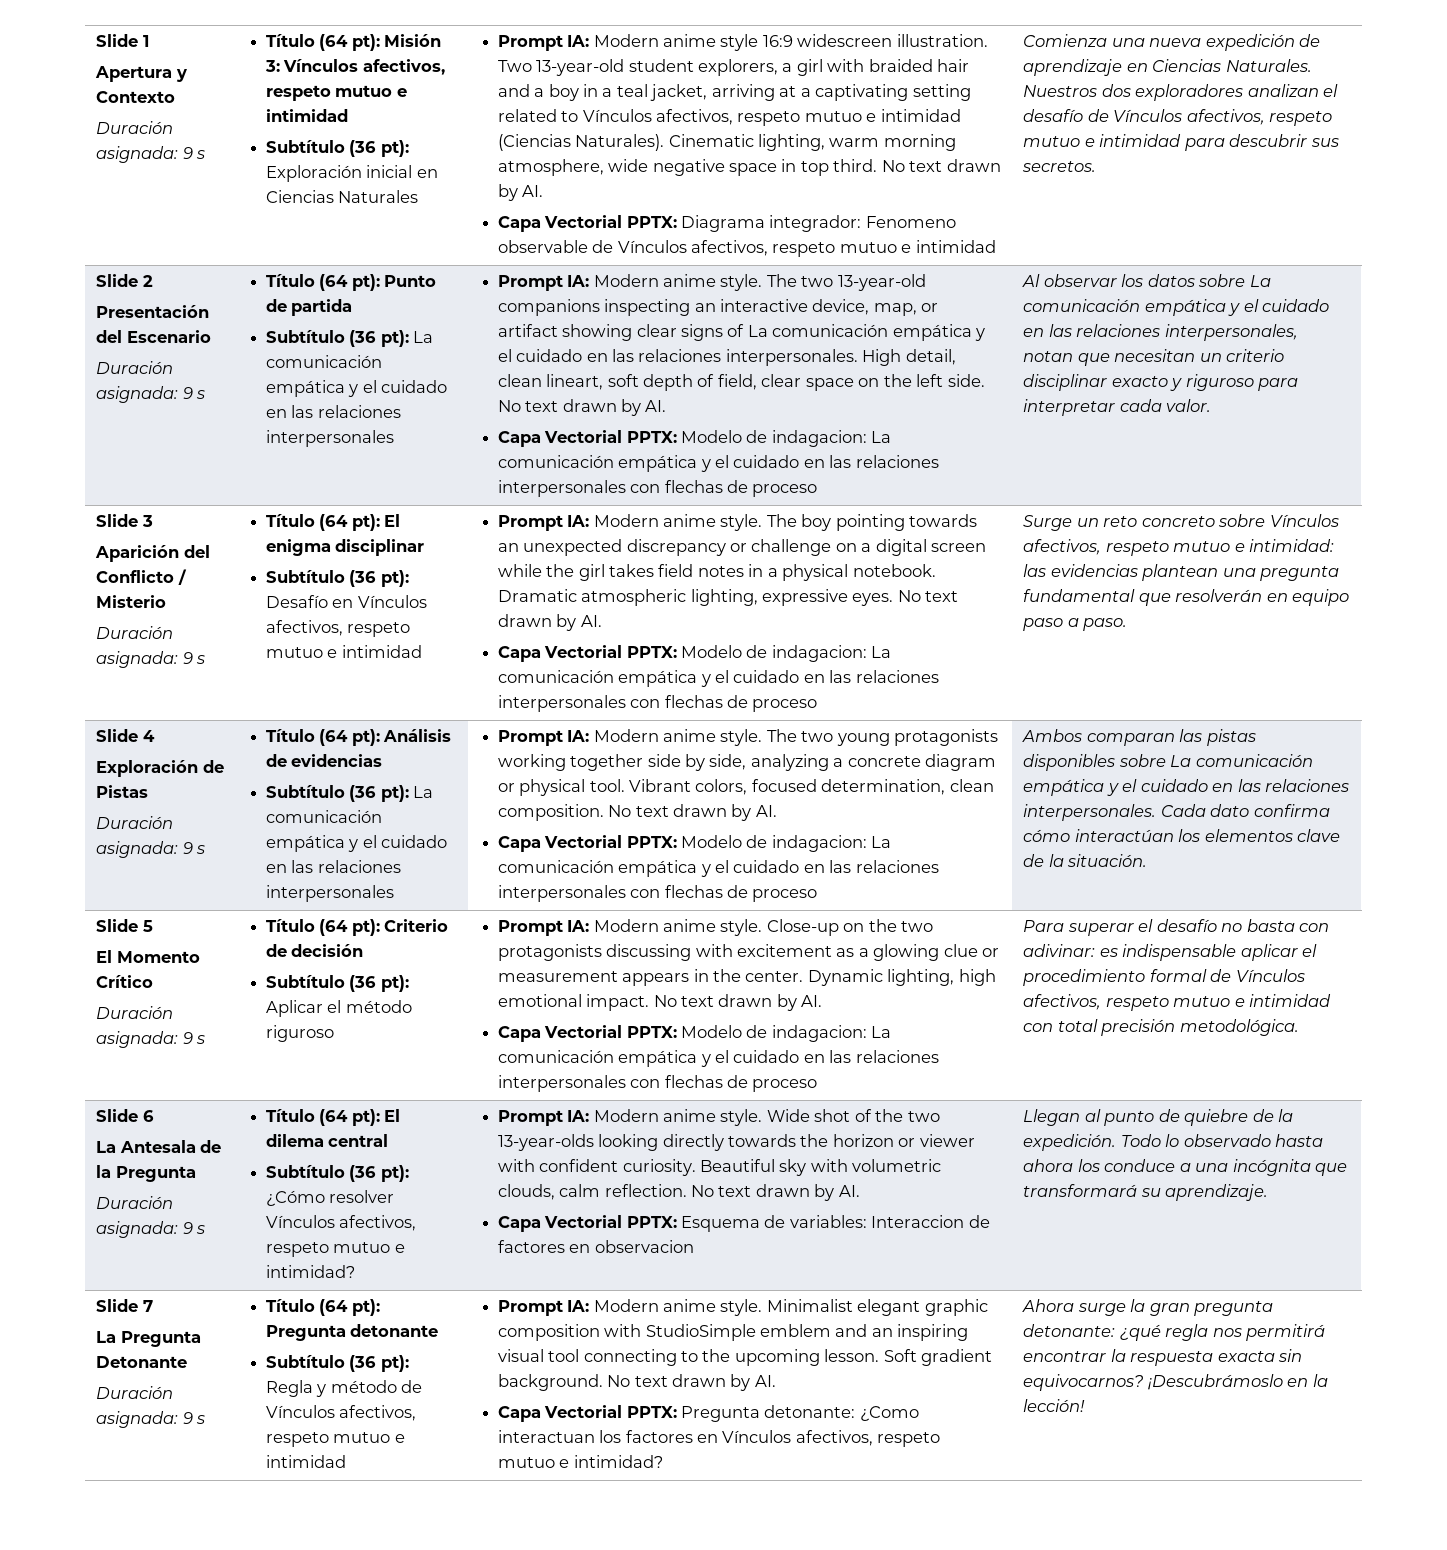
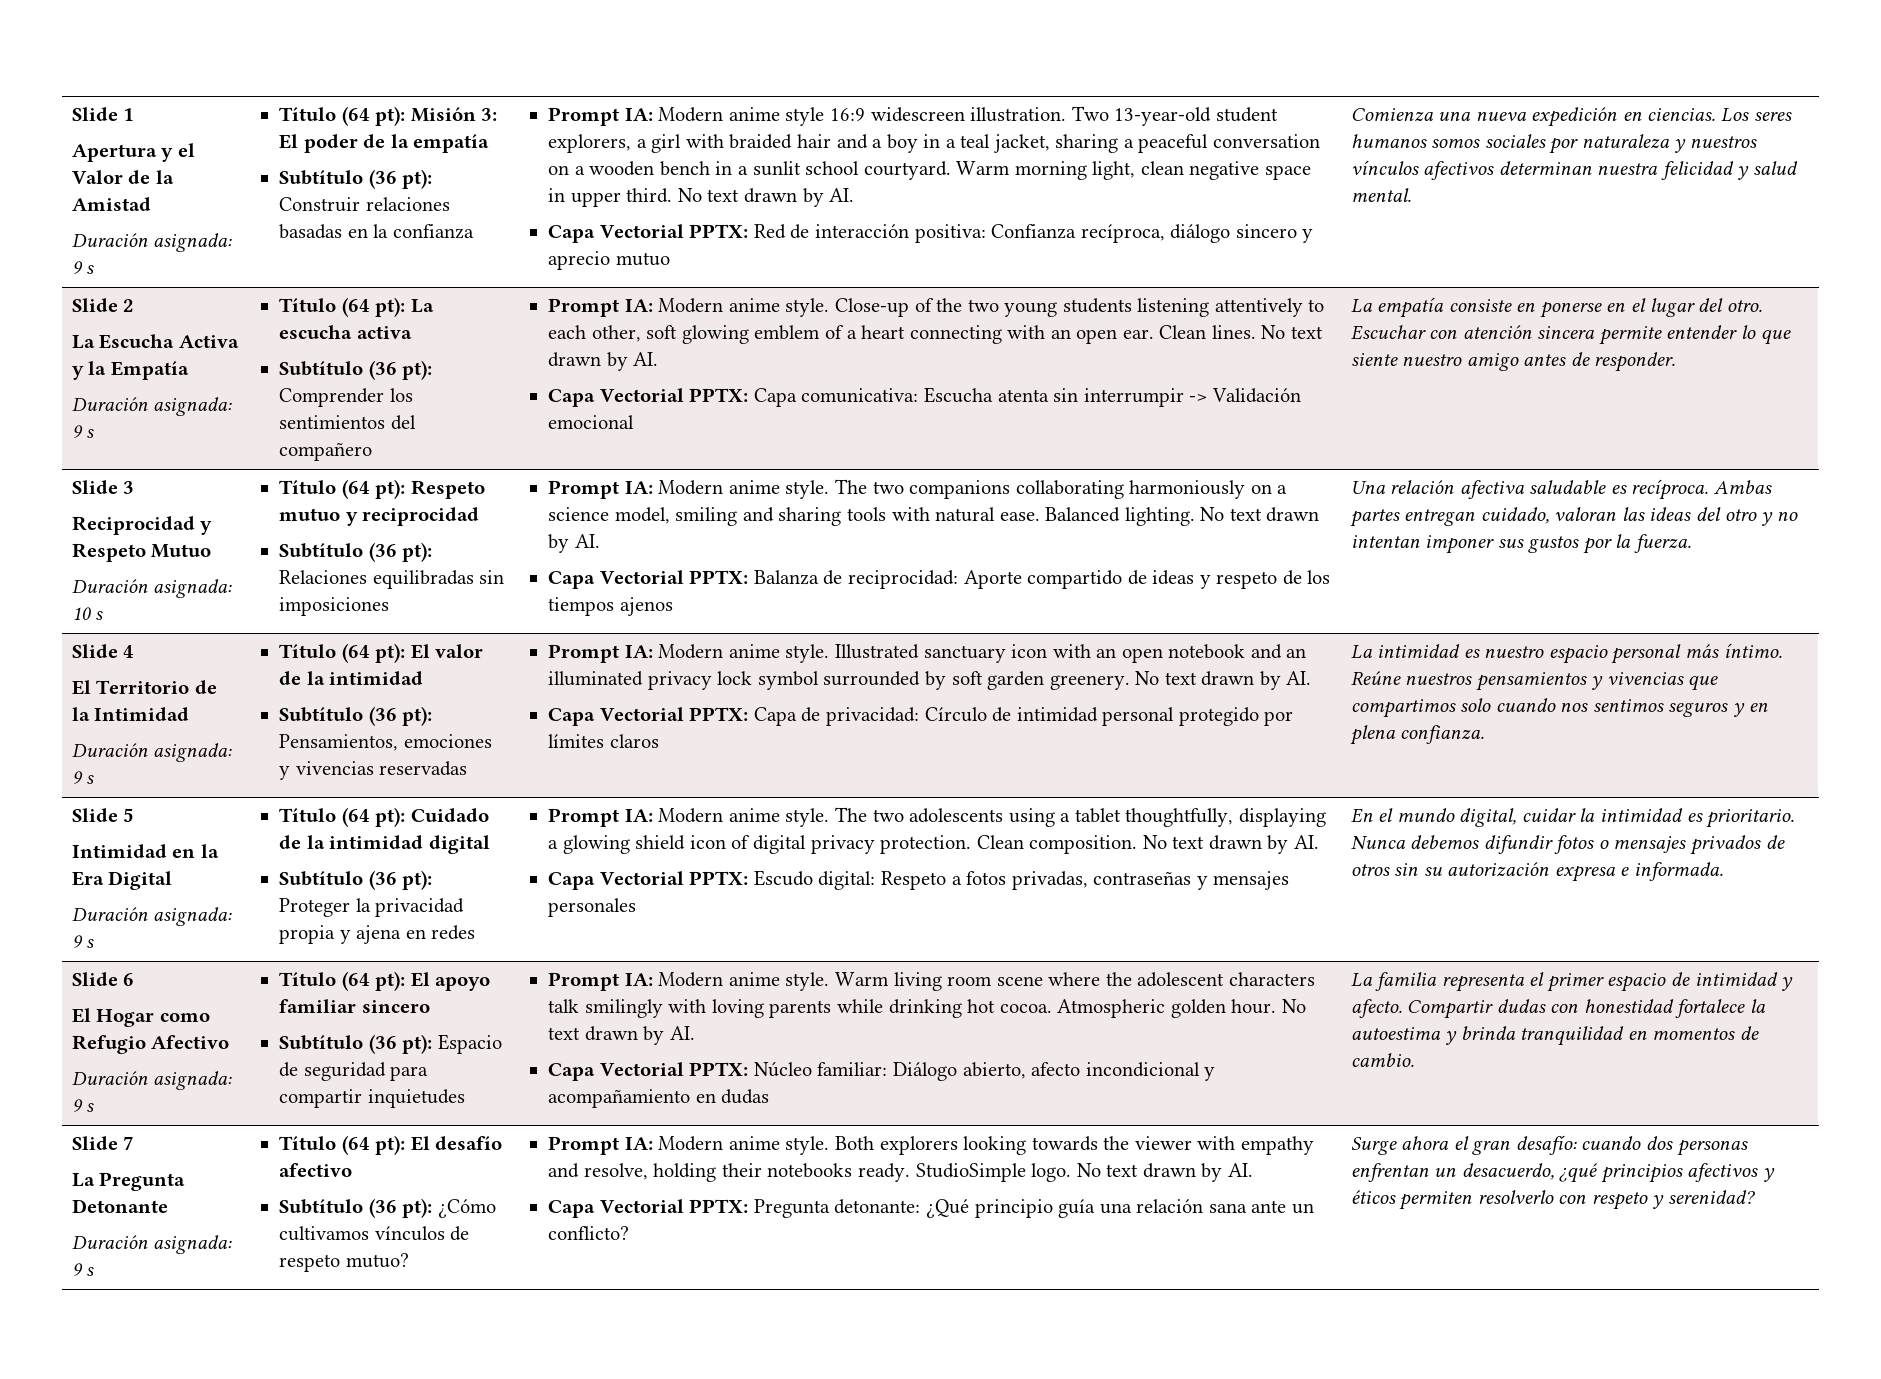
- Apertura y Contexto
+ Apertura y el Valor de la Amistad
- Título (64 pt): Misión 3: Vínculos afectivos, respeto mutuo e intimidad
- Subtítulo (36 pt): Exploración inicial en Ciencias Naturales
+ Título (64 pt): Misión 3: El poder de la empatía
+ Subtítulo (36 pt): Construir relaciones basadas en la confianza
- Two 13-year-old student explorers, a girl with braided hair and a boy in a teal jacket, arriving at a captivating setting related to Vínculos afectivos, respeto mutuo e intimidad (Ciencias Naturales). Cinematic lighting, warm morning atmosphere, wide negative space in top third.
+ Two 13-year-old student explorers, a girl with braided hair and a boy in a teal jacket, sharing a peaceful conversation on a wooden bench in a sunlit school courtyard. Warm morning light, clean negative space in upper third.
- Capa Vectorial PPTX: Diagrama integrador: Fenomeno observable de Vínculos afectivos, respeto mutuo e intimidad
+ Capa Vectorial PPTX: Red de interacción positiva: Confianza recíproca, diálogo sincero y aprecio mutuo
- Comienza una nueva expedición de aprendizaje en Ciencias Naturales. Nuestros dos exploradores analizan el desafío de Vínculos afectivos, respeto mutuo e intimidad para descubrir sus secretos.
+ Comienza una nueva expedición en ciencias. Los seres humanos somos sociales por naturaleza y nuestros vínculos afectivos determinan nuestra felicidad y salud mental.
  Slide 2
- Presentación del Escenario
- Duración asignada: 9 s | Título (64 pt): Punto de partida
- Subtítulo (36 pt): La comunicación empática y el cuidado en las relaciones interpersonales | Prompt IA: Modern anime style. The two 13-year-old companions inspecting an interactive device, map, or artifact showing clear signs of La comunicación empática y el cuidado en las relaciones interpersonales. High detail, clean lineart, soft depth of field, clear space on the left side. No text drawn by AI.
- Capa Vectorial PPTX: Modelo de indagacion: La comunicación empática y el cuidado en las relaciones interpersonales con flechas de proceso | Al observar los datos sobre La comunicación empática y el cuidado en las relaciones interpersonales, notan que necesitan un criterio disciplinar exacto y riguroso para interpretar cada valor.
+ La Escucha Activa y la Empatía
+ Duración asignada: 9 s | Título (64 pt): La escucha activa
+ Subtítulo (36 pt): Comprender los sentimientos del compañero | Prompt IA: Modern anime style. Close-up of the two young students listening attentively to each other, soft glowing emblem of a heart connecting with an open ear. Clean lines. No text drawn by AI.
+ Capa Vectorial PPTX: Capa comunicativa: Escucha atenta sin interrumpir -> Validación emocional | La empatía consiste en ponerse en el lugar del otro. Escuchar con atención sincera permite entender lo que siente nuestro amigo antes de responder.
  Slide 3
- Aparición del Conflicto / Misterio
- Duración asignada: 9 s | Título (64 pt): El enigma disciplinar
- Subtítulo (36 pt): Desafío en Vínculos afectivos, respeto mutuo e intimidad | Prompt IA: Modern anime style. The boy pointing towards an unexpected discrepancy or challenge on a digital screen while the girl takes field notes in a physical notebook. Dramatic atmospheric lighting, expressive eyes. No text drawn by AI.
- Capa Vectorial PPTX: Modelo de indagacion: La comunicación empática y el cuidado en las relaciones interpersonales con flechas de proceso | Surge un reto concreto sobre Vínculos afectivos, respeto mutuo e intimidad: las evidencias plantean una pregunta fundamental que resolverán en equipo paso a paso.
+ Reciprocidad y Respeto Mutuo
+ Duración asignada: 10 s | Título (64 pt): Respeto mutuo y reciprocidad
+ Subtítulo (36 pt): Relaciones equilibradas sin imposiciones | Prompt IA: Modern anime style. The two companions collaborating harmoniously on a science model, smiling and sharing tools with natural ease. Balanced lighting. No text drawn by AI.
+ Capa Vectorial PPTX: Balanza de reciprocidad: Aporte compartido de ideas y respeto de los tiempos ajenos | Una relación afectiva saludable es recíproca. Ambas partes entregan cuidado, valoran las ideas del otro y no intentan imponer sus gustos por la fuerza.
  Slide 4
- Exploración de Pistas
- Duración asignada: 9 s | Título (64 pt): Análisis de evidencias
- Subtítulo (36 pt): La comunicación empática y el cuidado en las relaciones interpersonales | Prompt IA: Modern anime style. The two young protagonists working together side by side, analyzing a concrete diagram or physical tool. Vibrant colors, focused determination, clean composition.
+ El Territorio de la Intimidad
+ Duración asignada: 9 s | Título (64 pt): El valor de la intimidad
+ Subtítulo (36 pt): Pensamientos, emociones y vivencias reservadas | Prompt IA: Modern anime style. Illustrated sanctuary icon with an open notebook and an illuminated privacy lock symbol surrounded by soft garden greenery. No text drawn by AI.
+ Capa Vectorial PPTX: Capa de privacidad: Círculo de intimidad personal protegido por límites claros | La intimidad es nuestro espacio personal más íntimo. Reúne nuestros pensamientos y vivencias que compartimos solo cuando nos sentimos seguros y en plena confianza.
+ Slide 5
+ Intimidad en la Era Digital
+ Duración asignada: 9 s | Título (64 pt): Cuidado de la intimidad digital
+ Subtítulo (36 pt): Proteger la privacidad propia y ajena en redes | Prompt IA: Modern anime style. The two adolescents using a tablet thoughtfully, displaying a glowing shield icon of digital privacy protection. Clean composition.
- Capa Vectorial PPTX: Modelo de indagacion: La comunicación empática y el cuidado en las relaciones interpersonales con flechas de proceso | Ambos comparan las pistas disponibles sobre La comunicación empática y el cuidado en las relaciones interpersonales. Cada dato confirma cómo interactúan los elementos clave de la situación.
- Slide 5
- El Momento Crítico
- Duración asignada: 9 s | Título (64 pt): Criterio de decisión
- Subtítulo (36 pt): Aplicar el método riguroso | Prompt IA: Modern anime style. Close-up on the two protagonists discussing with excitement as a glowing clue or measurement appears in the center. Dynamic lighting, high emotional impact. No text drawn by AI.
- Capa Vectorial PPTX: Modelo de indagacion: La comunicación empática y el cuidado en las relaciones interpersonales con flechas de proceso | Para superar el desafío no basta con adivinar: es indispensable aplicar el procedimiento formal de Vínculos afectivos, respeto mutuo e intimidad con total precisión metodológica.
+ Capa Vectorial PPTX: Escudo digital: Respeto a fotos privadas, contraseñas y mensajes personales | En el mundo digital, cuidar la intimidad es prioritario. Nunca debemos difundir fotos o mensajes privados de otros sin su autorización expresa e informada.
  Slide 6
- La Antesala de la Pregunta
- Duración asignada: 9 s | Título (64 pt): El dilema central
- Subtítulo (36 pt): ¿Cómo resolver Vínculos afectivos, respeto mutuo e intimidad? | Prompt IA: Modern anime style. Wide shot of the two 13-year-olds looking directly towards the horizon or viewer with confident curiosity. Beautiful sky with volumetric clouds, calm reflection. No text drawn by AI.
- Capa Vectorial PPTX: Esquema de variables: Interaccion de factores en observacion | Llegan al punto de quiebre de la expedición. Todo lo observado hasta ahora los conduce a una incógnita que transformará su aprendizaje.
+ El Hogar como Refugio Afectivo
+ Duración asignada: 9 s | Título (64 pt): El apoyo familiar sincero
+ Subtítulo (36 pt): Espacio de seguridad para compartir inquietudes | Prompt IA: Modern anime style. Warm living room scene where the adolescent characters talk smilingly with loving parents while drinking hot cocoa. Atmospheric golden hour. No text drawn by AI.
+ Capa Vectorial PPTX: Núcleo familiar: Diálogo abierto, afecto incondicional y acompañamiento en dudas | La familia representa el primer espacio de intimidad y afecto. Compartir dudas con honestidad fortalece la autoestima y brinda tranquilidad en momentos de cambio.
- Título (64 pt): Pregunta detonante
- Subtítulo (36 pt): Regla y método de Vínculos afectivos, respeto mutuo e intimidad | Prompt IA: Modern anime style. Minimalist elegant graphic composition with StudioSimple emblem and an inspiring visual tool connecting to the upcoming lesson. Soft gradient background.
+ Título (64 pt): El desafío afectivo
+ Subtítulo (36 pt): ¿Cómo cultivamos vínculos de respeto mutuo? | Prompt IA: Modern anime style. Both explorers looking towards the viewer with empathy and resolve, holding their notebooks ready. StudioSimple logo.
- Capa Vectorial PPTX: Pregunta detonante: ¿Como interactuan los factores en Vínculos afectivos, respeto mutuo e intimidad? | Ahora surge la gran pregunta detonante: ¿qué regla nos permitirá encontrar la respuesta exacta sin equivocarnos? ¡Descubrámoslo en la lección!
+ Capa Vectorial PPTX: Pregunta detonante: ¿Qué principio guía una relación sana ante un conflicto? | Surge ahora el gran desafío: cuando dos personas enfrentan un desacuerdo, ¿qué principios afectivos y éticos permiten resolverlo con respeto y serenidad?

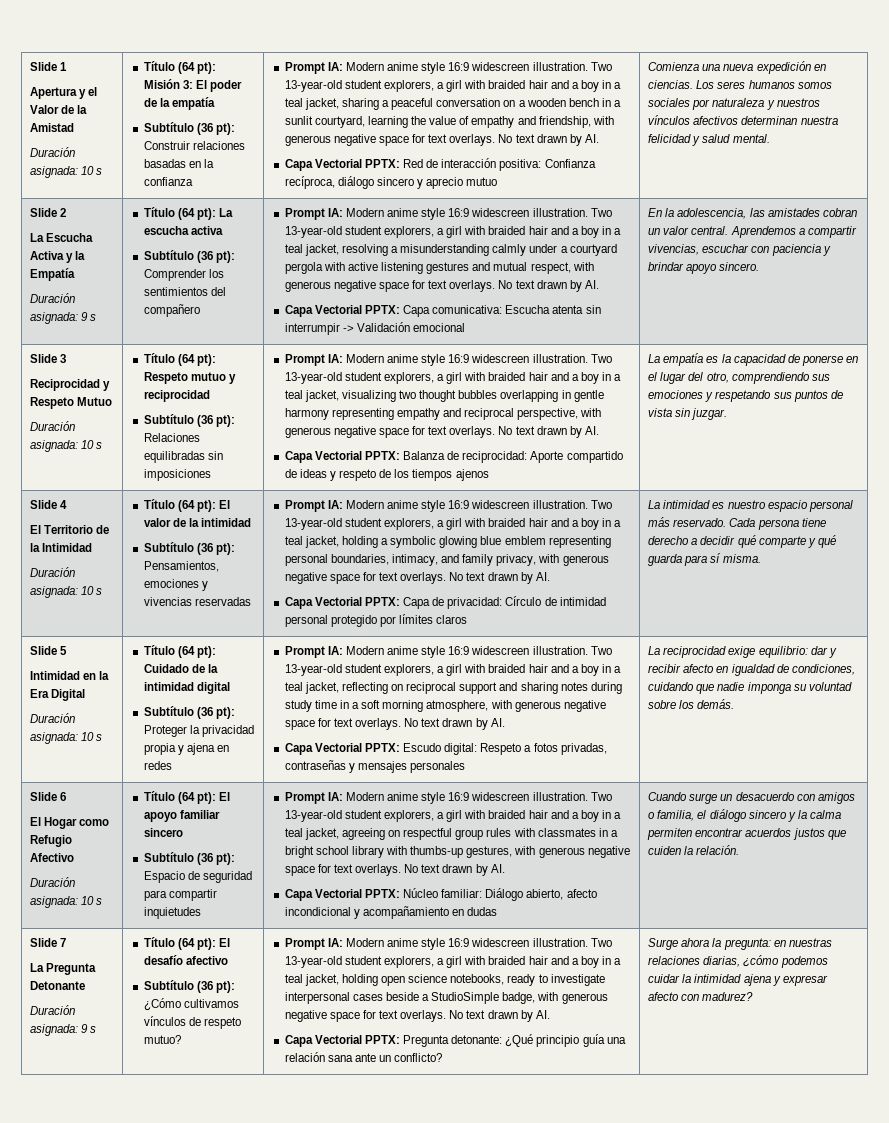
  Apertura y el Valor de la Amistad
- Duración asignada: 9 s
+ Duración asignada: 10 s
- Two 13-year-old student explorers, a girl with braided hair and a boy in a teal jacket, sharing a peaceful conversation on a wooden bench in a sunlit school courtyard. Warm morning light, clean negative space in upper third.
+ Two 13-year-old student explorers, a girl with braided hair and a boy in a teal jacket, sharing a peaceful conversation on a wooden bench in a sunlit courtyard, learning the value of empathy and friendship, with generous negative space for text overlays.
- Prompt IA: Modern anime style. Close-up of the two young students listening attentively to each other, soft glowing emblem of a heart connecting with an open ear. Clean lines.
+ Prompt IA: Modern anime style 16:9 widescreen illustration. Two 13-year-old student explorers, a girl with braided hair and a boy in a teal jacket, resolving a misunderstanding calmly under a courtyard pergola with active listening gestures and mutual respect, with generous negative space for text overlays.
- La empatía consiste en ponerse en el lugar del otro. Escuchar con atención sincera permite entender lo que siente nuestro amigo antes de responder.
+ En la adolescencia, las amistades cobran un valor central. Aprendemos a compartir vivencias, escuchar con paciencia y brindar apoyo sincero.
- Prompt IA: Modern anime style. The two companions collaborating harmoniously on a science model, smiling and sharing tools with natural ease. Balanced lighting.
+ Prompt IA: Modern anime style 16:9 widescreen illustration. Two 13-year-old student explorers, a girl with braided hair and a boy in a teal jacket, visualizing two thought bubbles overlapping in gentle harmony representing empathy and reciprocal perspective, with generous negative space for text overlays.
- Una relación afectiva saludable es recíproca. Ambas partes entregan cuidado, valoran las ideas del otro y no intentan imponer sus gustos por la fuerza.
+ La empatía es la capacidad de ponerse en el lugar del otro, comprendiendo sus emociones y respetando sus puntos de vista sin juzgar.
  El Territorio de la Intimidad
- Duración asignada: 9 s
+ Duración asignada: 10 s
- Prompt IA: Modern anime style. Illustrated sanctuary icon with an open notebook and an illuminated privacy lock symbol surrounded by soft garden greenery.
+ Prompt IA: Modern anime style 16:9 widescreen illustration. Two 13-year-old student explorers, a girl with braided hair and a boy in a teal jacket, holding a symbolic glowing blue emblem representing personal boundaries, intimacy, and family privacy, with generous negative space for text overlays.
- La intimidad es nuestro espacio personal más íntimo. Reúne nuestros pensamientos y vivencias que compartimos solo cuando nos sentimos seguros y en plena confianza.
+ La intimidad es nuestro espacio personal más reservado. Cada persona tiene derecho a decidir qué comparte y qué guarda para sí misma.
  Intimidad en la Era Digital
- Duración asignada: 9 s
+ Duración asignada: 10 s
- Prompt IA: Modern anime style. The two adolescents using a tablet thoughtfully, displaying a glowing shield icon of digital privacy protection. Clean composition.
+ Prompt IA: Modern anime style 16:9 widescreen illustration. Two 13-year-old student explorers, a girl with braided hair and a boy in a teal jacket, reflecting on reciprocal support and sharing notes during study time in a soft morning atmosphere, with generous negative space for text overlays.
- En el mundo digital, cuidar la intimidad es prioritario. Nunca debemos difundir fotos o mensajes privados de otros sin su autorización expresa e informada.
+ La reciprocidad exige equilibrio: dar y recibir afecto en igualdad de condiciones, cuidando que nadie imponga su voluntad sobre los demás.
  El Hogar como Refugio Afectivo
- Duración asignada: 9 s
+ Duración asignada: 10 s
- Prompt IA: Modern anime style. Warm living room scene where the adolescent characters talk smilingly with loving parents while drinking hot cocoa. Atmospheric golden hour.
+ Prompt IA: Modern anime style 16:9 widescreen illustration. Two 13-year-old student explorers, a girl with braided hair and a boy in a teal jacket, agreeing on respectful group rules with classmates in a bright school library with thumbs-up gestures, with generous negative space for text overlays.
- La familia representa el primer espacio de intimidad y afecto. Compartir dudas con honestidad fortalece la autoestima y brinda tranquilidad en momentos de cambio.
+ Cuando surge un desacuerdo con amigos o familia, el diálogo sincero y la calma permiten encontrar acuerdos justos que cuiden la relación.
- Prompt IA: Modern anime style. Both explorers looking towards the viewer with empathy and resolve, holding their notebooks ready. StudioSimple logo.
+ Prompt IA: Modern anime style 16:9 widescreen illustration. Two 13-year-old student explorers, a girl with braided hair and a boy in a teal jacket, holding open science notebooks, ready to investigate interpersonal cases beside a StudioSimple badge, with generous negative space for text overlays.
- Surge ahora el gran desafío: cuando dos personas enfrentan un desacuerdo, ¿qué principios afectivos y éticos permiten resolverlo con respeto y serenidad?
+ Surge ahora la pregunta: en nuestras relaciones diarias, ¿cómo podemos cuidar la intimidad ajena y expresar afecto con madurez?

